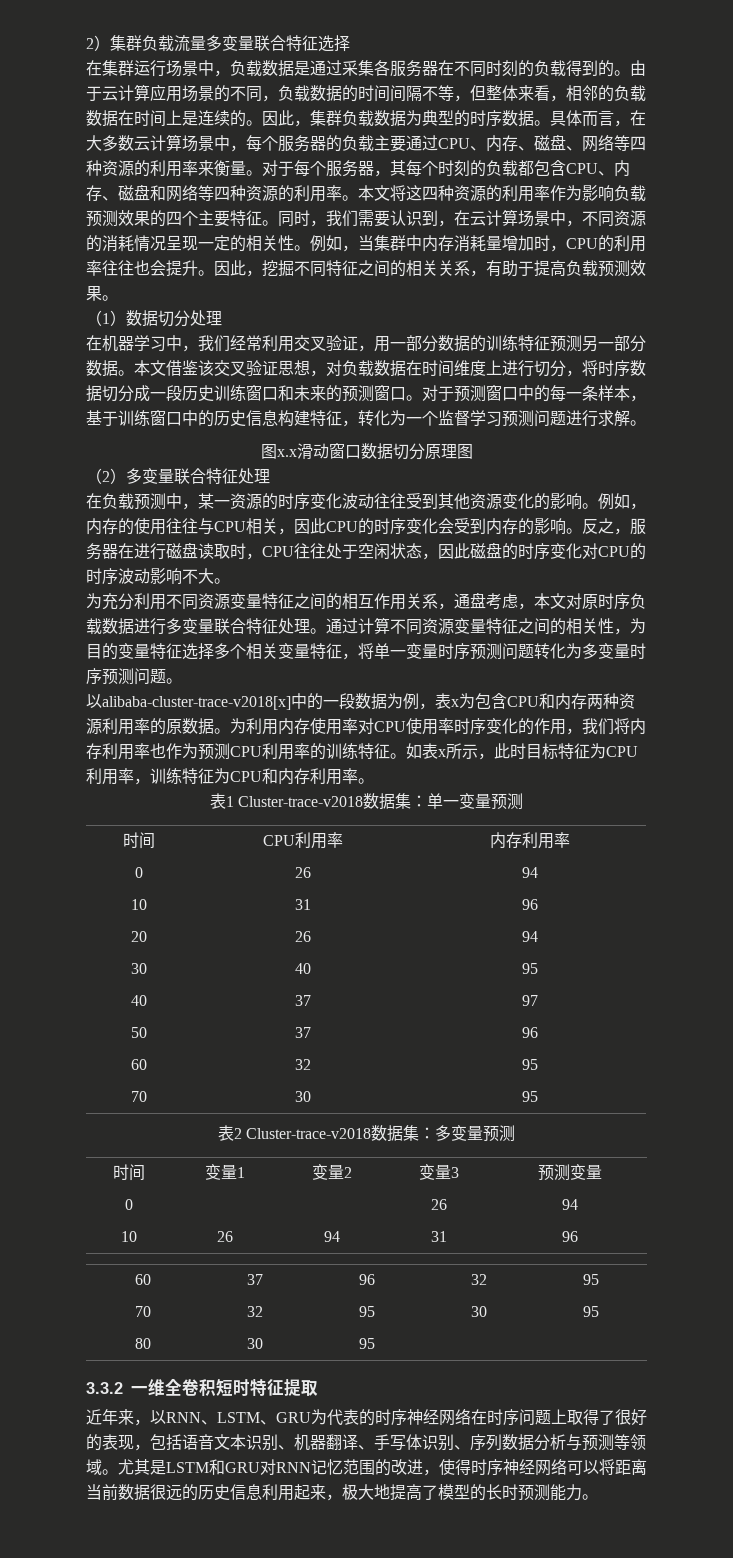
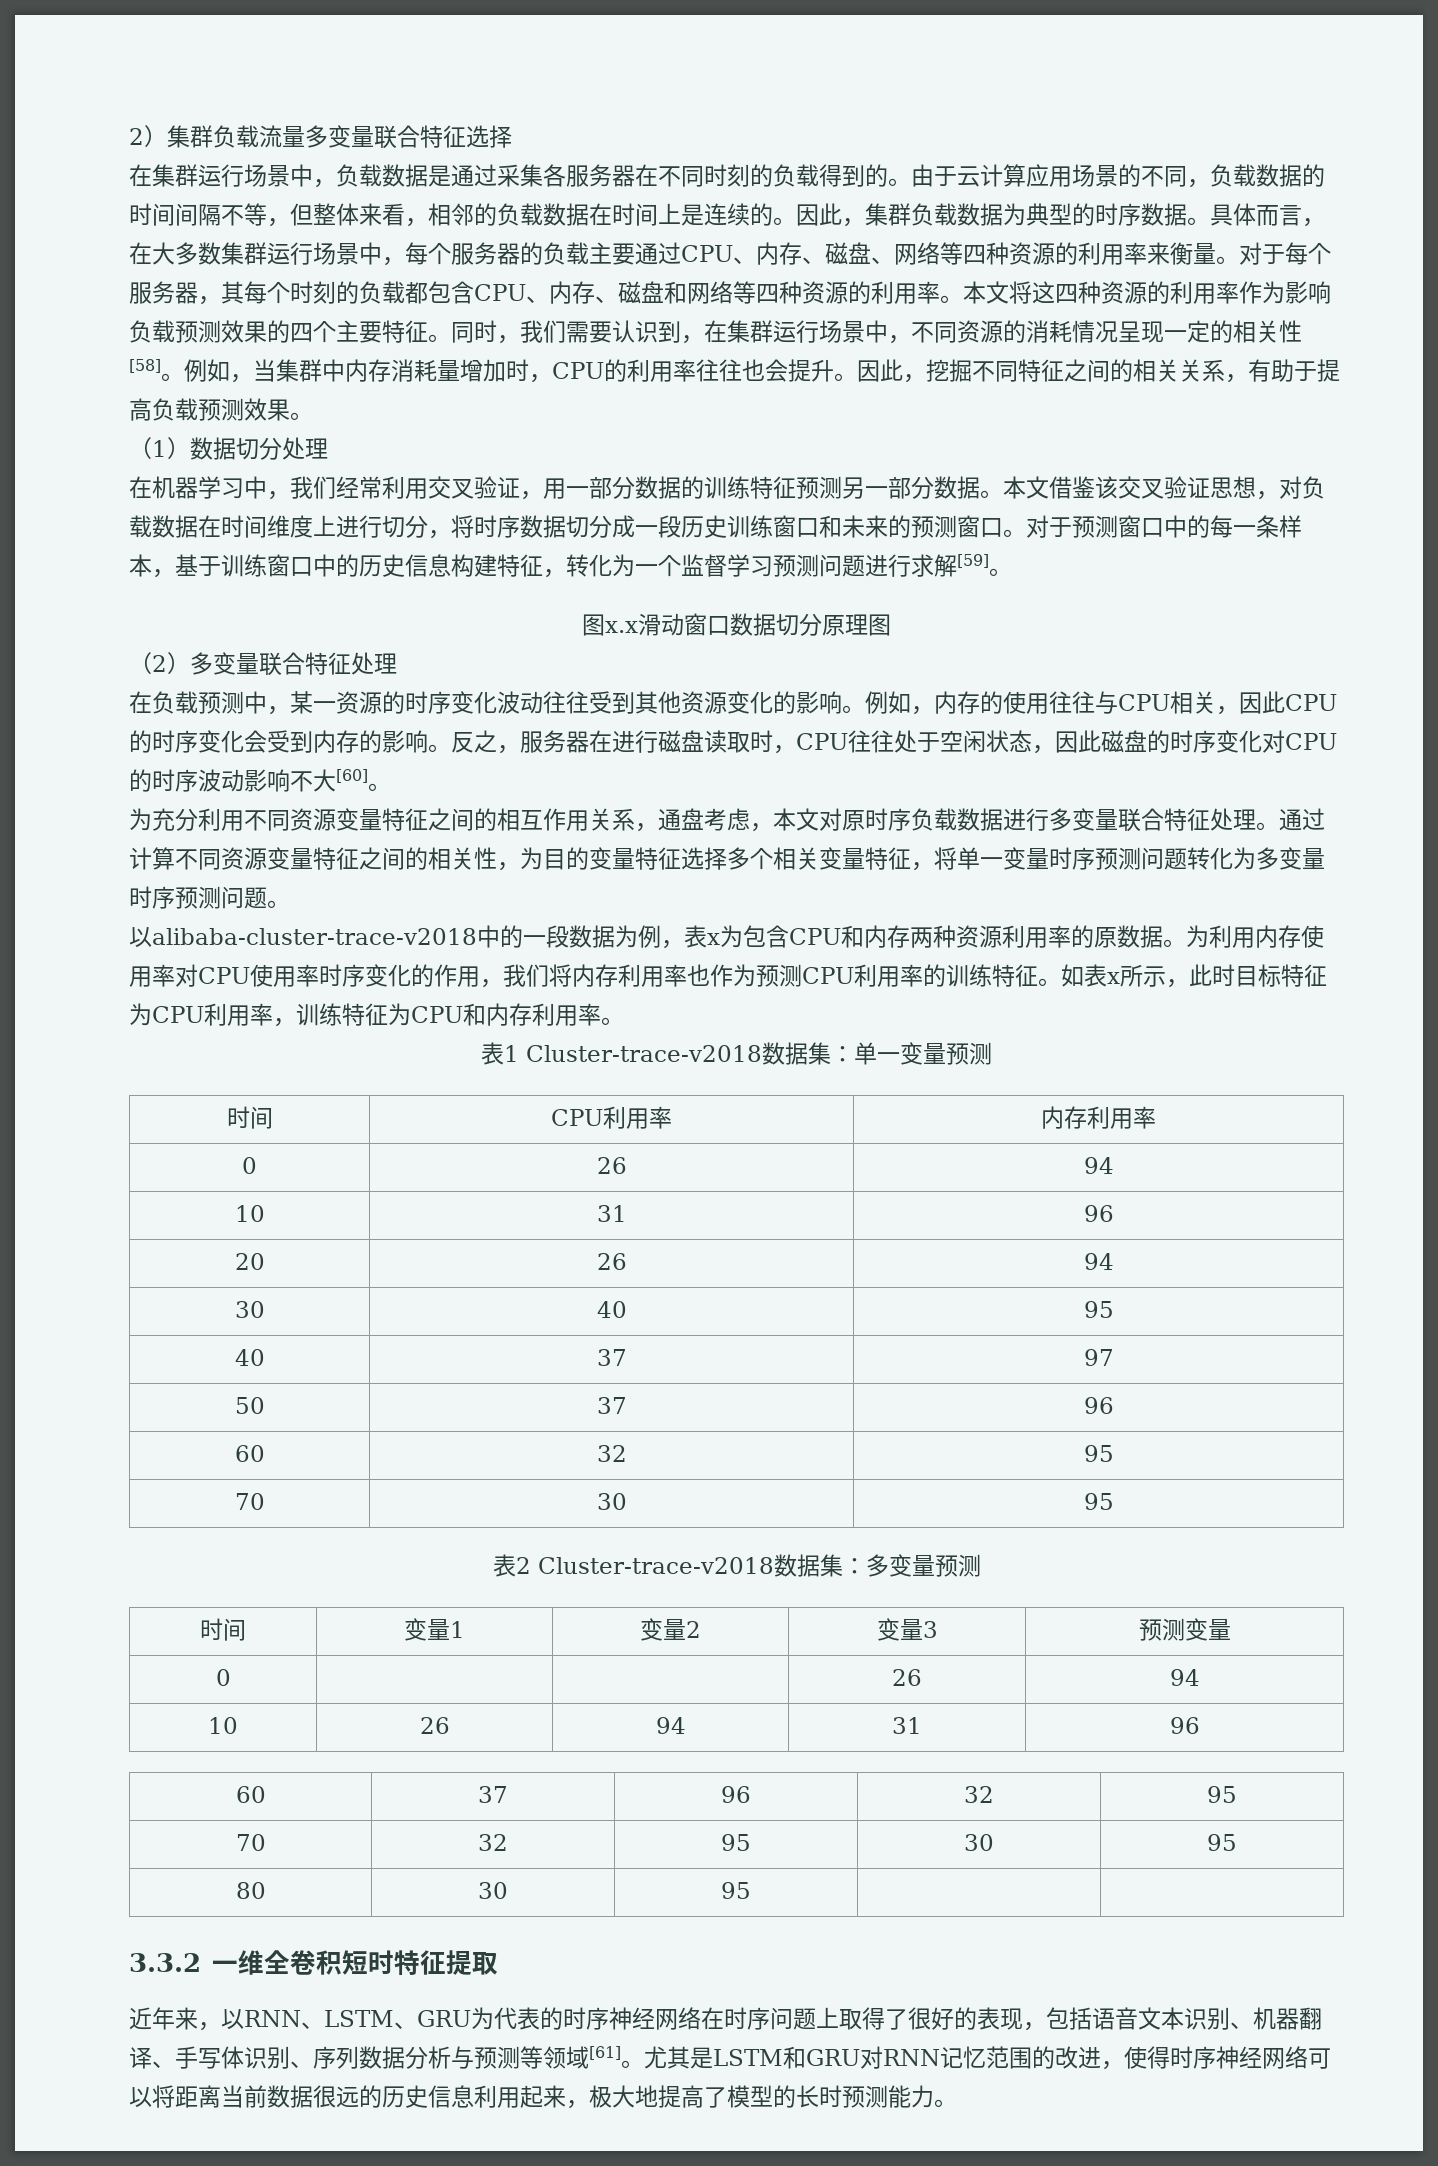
- 具体而言，在大多数云计算场景中，每个服务器的负载主要通过CPU、内存、磁盘、网络等四种资源的利用率来衡量。
+ 具体而言，在大多数集群运行场景中，每个服务器的负载主要通过CPU、内存、磁盘、网络等四种资源的利用率来衡量。
- 同时，我们需要认识到，在云计算场景中，不同资源的消耗情况呈现一定的相关性。
+ 同时，我们需要认识到，在集群运行场景中，不同资源的消耗情况呈现一定的相关性[58]。
- 对于预测窗口中的每一条样本，基于训练窗口中的历史信息构建特征，转化为一个监督学习预测问题进行求解。
+ 对于预测窗口中的每一条样本，基于训练窗口中的历史信息构建特征，转化为一个监督学习预测问题进行求解[59]。
- 反之，服务器在进行磁盘读取时，CPU往往处于空闲状态，因此磁盘的时序变化对CPU的时序波动影响不大。
+ 反之，服务器在进行磁盘读取时，CPU往往处于空闲状态，因此磁盘的时序变化对CPU的时序波动影响不大[60]。
- 以alibaba-cluster-trace-v2018[x]中的一段数据为例，表x为包含CPU和内存两种资源利用率的原数据。
+ 以alibaba-cluster-trace-v2018中的一段数据为例，表x为包含CPU和内存两种资源利用率的原数据。
- 近年来，以RNN、LSTM、GRU为代表的时序神经网络在时序问题上取得了很好的表现，包括语音文本识别、机器翻译、手写体识别、序列数据分析与预测等领域。
+ 近年来，以RNN、LSTM、GRU为代表的时序神经网络在时序问题上取得了很好的表现，包括语音文本识别、机器翻译、手写体识别、序列数据分析与预测等领域[61]。

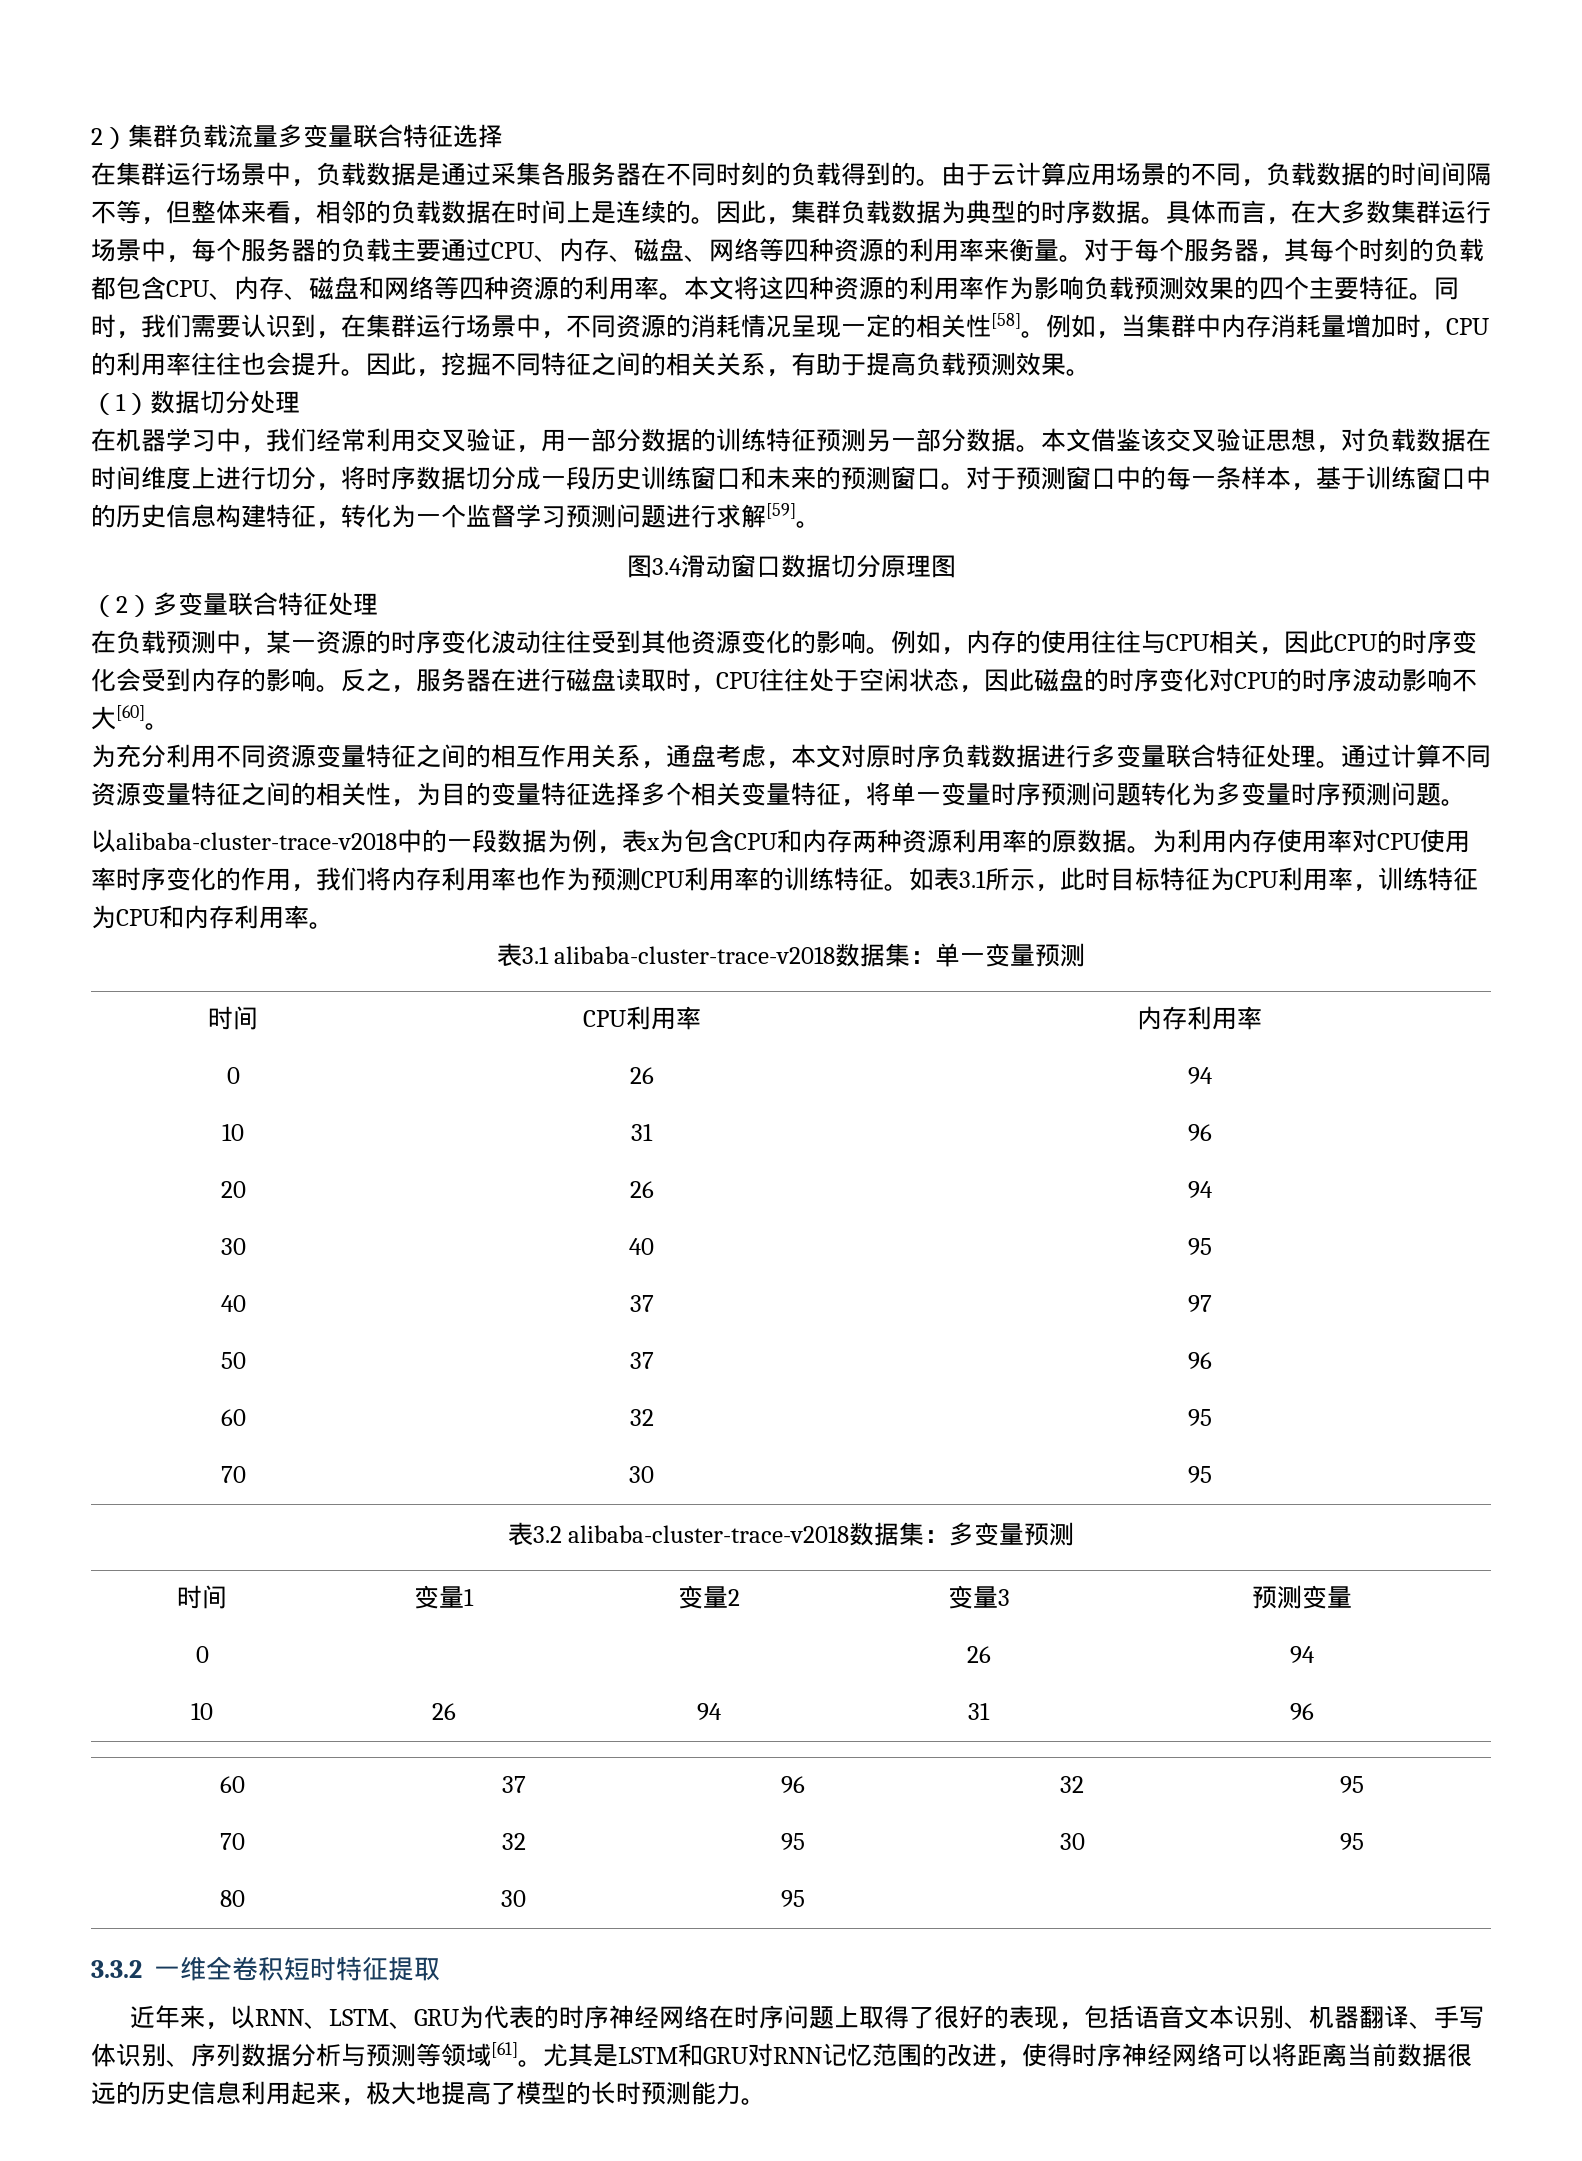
- 图x.x滑动窗口数据切分原理图
+ 图3.4滑动窗口数据切分原理图
- 如表x所示，此时目标特征为CPU利用率，训练特征为CPU和内存利用率。
+ 如表3.1所示，此时目标特征为CPU利用率，训练特征为CPU和内存利用率。
- 表1 Cluster-trace-v2018数据集：单一变量预测
+ 表3.1 alibaba-cluster-trace-v2018数据集：单一变量预测
- 表2 Cluster-trace-v2018数据集：多变量预测
+ 表3.2 alibaba-cluster-trace-v2018数据集：多变量预测

